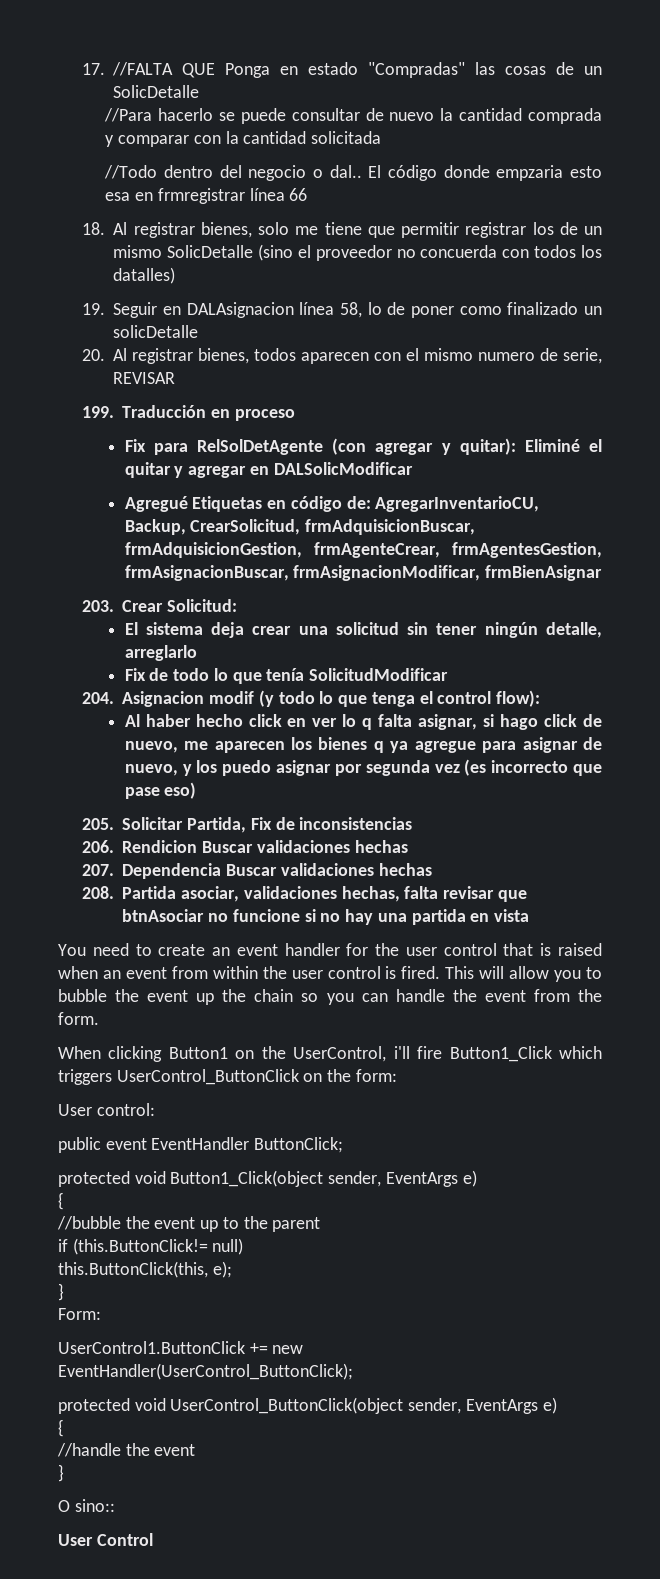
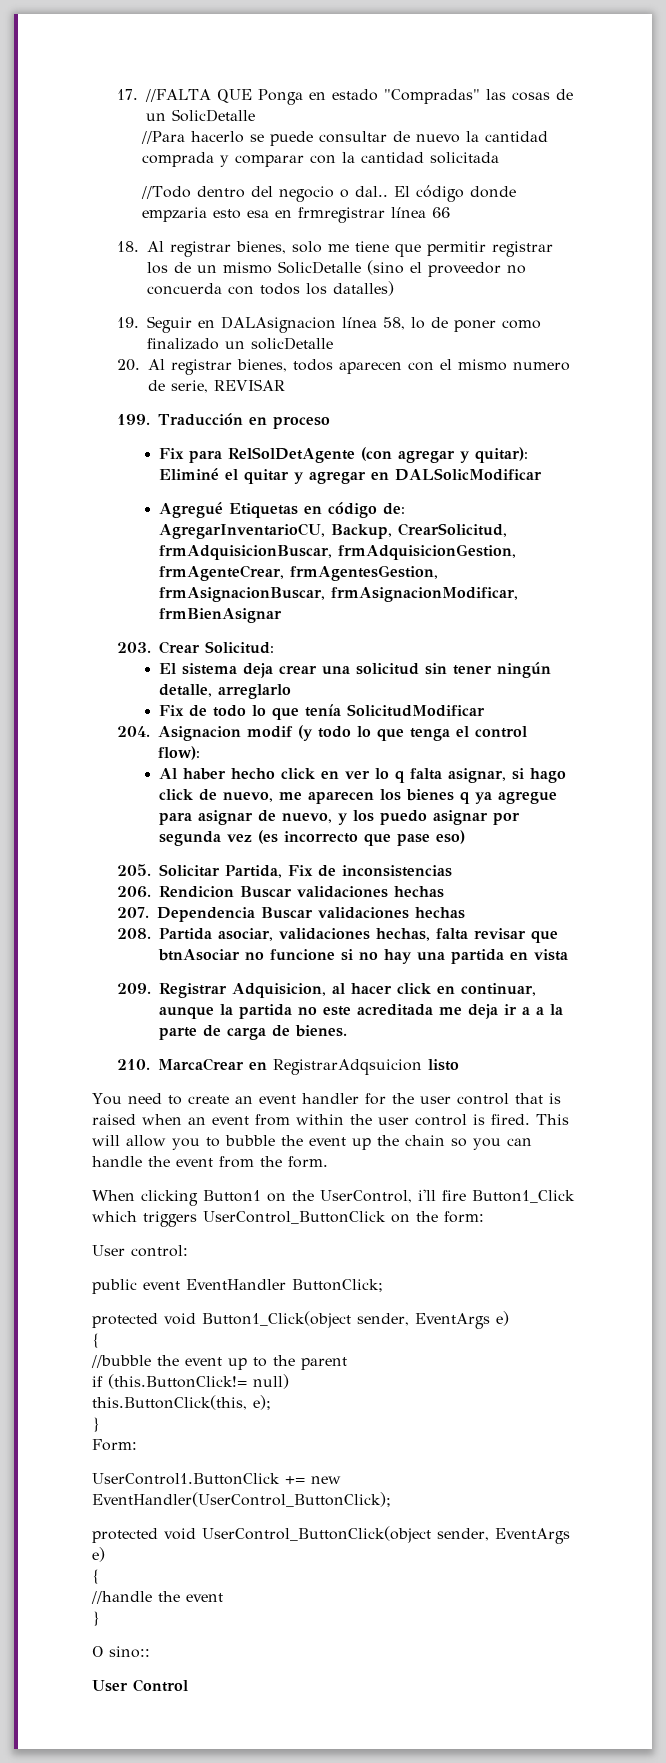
+ 209. Registrar Adquisicion, al hacer click en continuar, aunque la partida no este acreditada me deja ir a a la parte de carga de bienes.
+ 210. MarcaCrear en RegistrarAdqsuicion listo

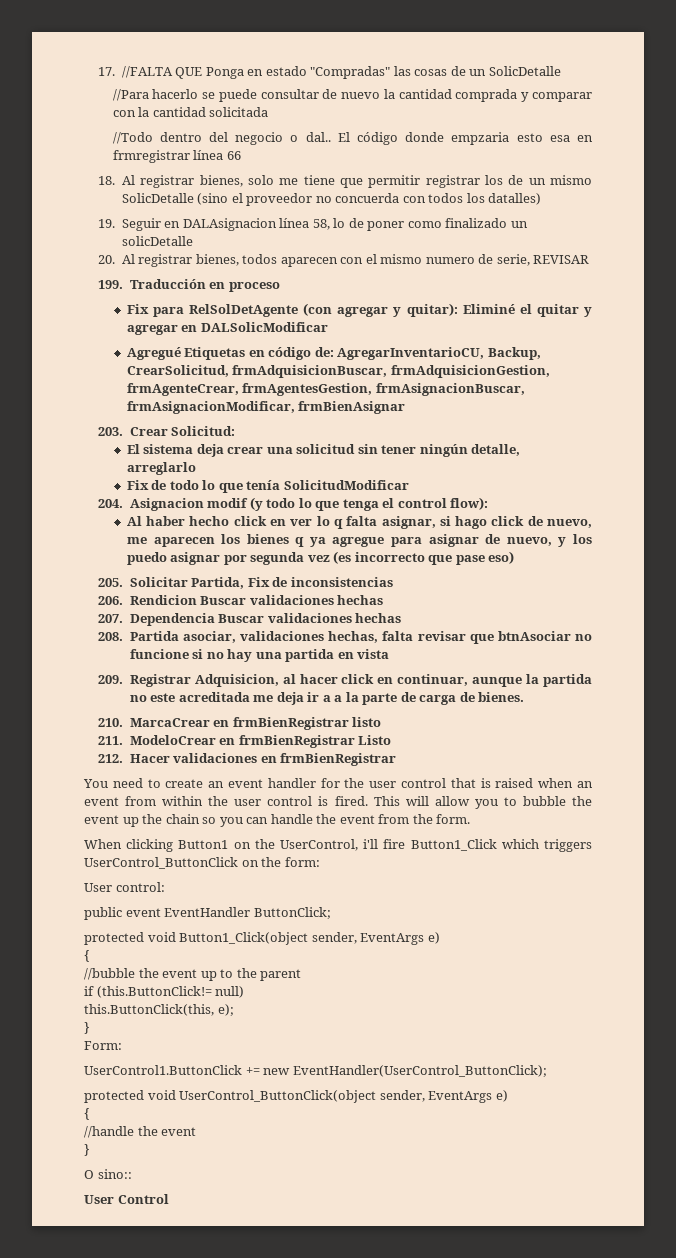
- 210. MarcaCrear en RegistrarAdqsuicion listo
+ 210. MarcaCrear en frmBienRegistrar listo
+ 211. ModeloCrear en frmBienRegistrar Listo
+ 212. Hacer validaciones en frmBienRegistrar

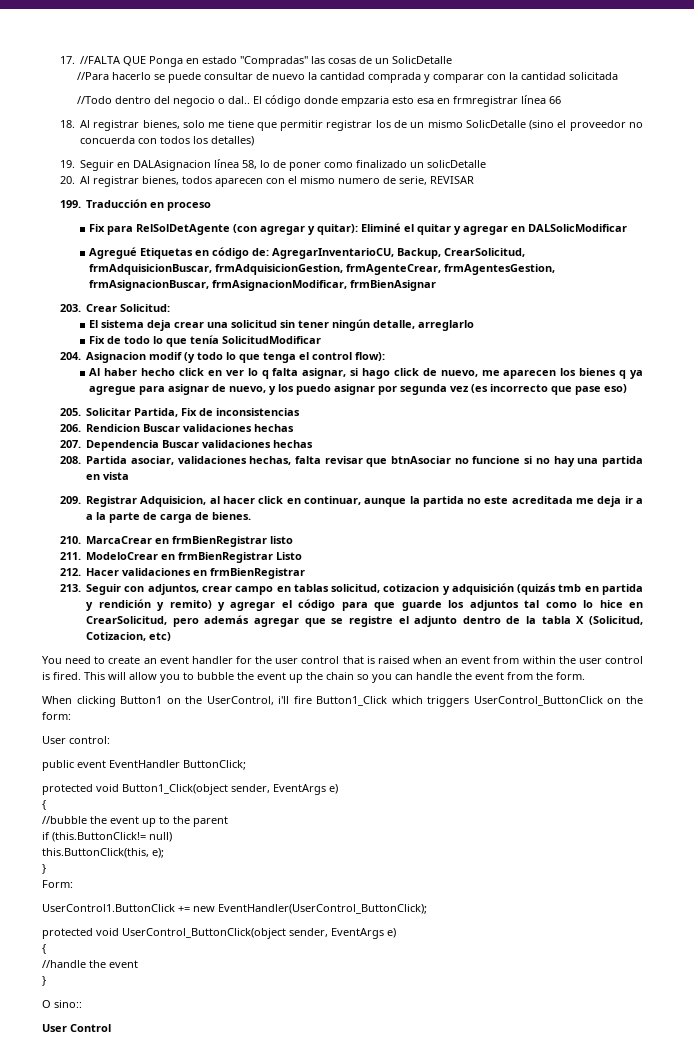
- 18. Al registrar bienes, solo me tiene que permitir registrar los de un mismo SolicDetalle (sino el proveedor no concuerda con todos los datalles)
+ 18. Al registrar bienes, solo me tiene que permitir registrar los de un mismo SolicDetalle (sino el proveedor no concuerda con todos los detalles)
+ 213. Seguir con adjuntos, crear campo en tablas solicitud, cotizacion y adquisición (quizás tmb en partida y rendición y remito) y agregar el código para que guarde los adjuntos tal como lo hice en CrearSolicitud, pero además agregar que se registre el adjunto dentro de la tabla X (Solicitud, Cotizacion, etc)

